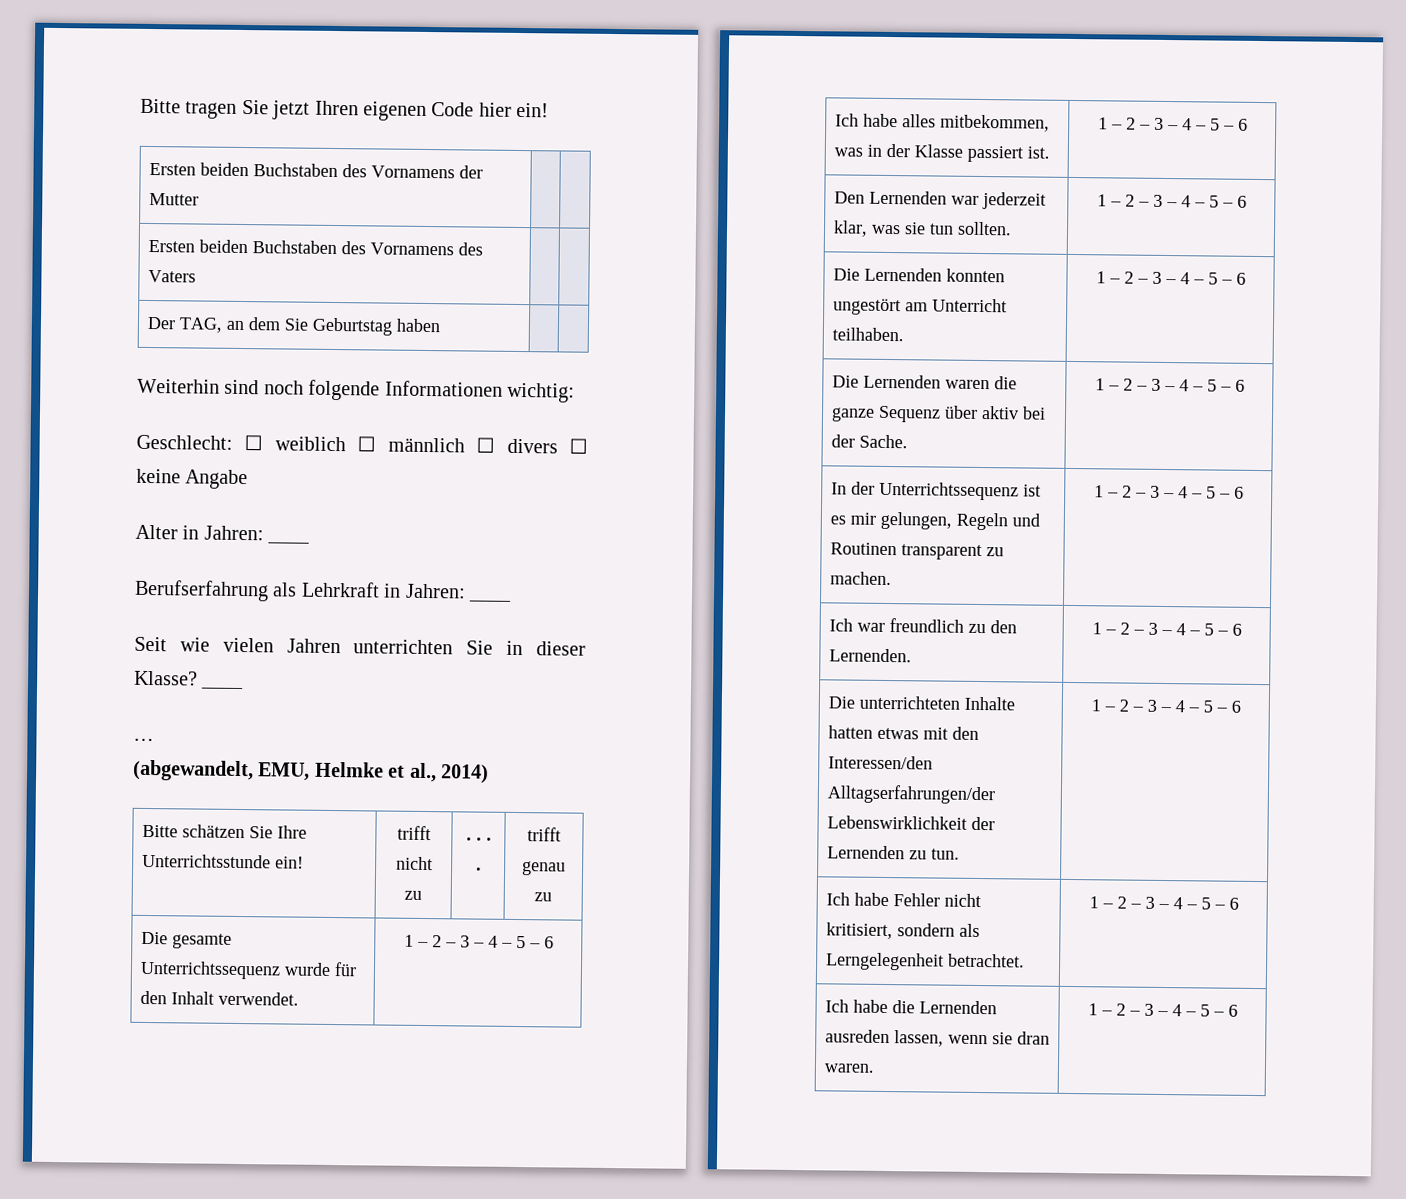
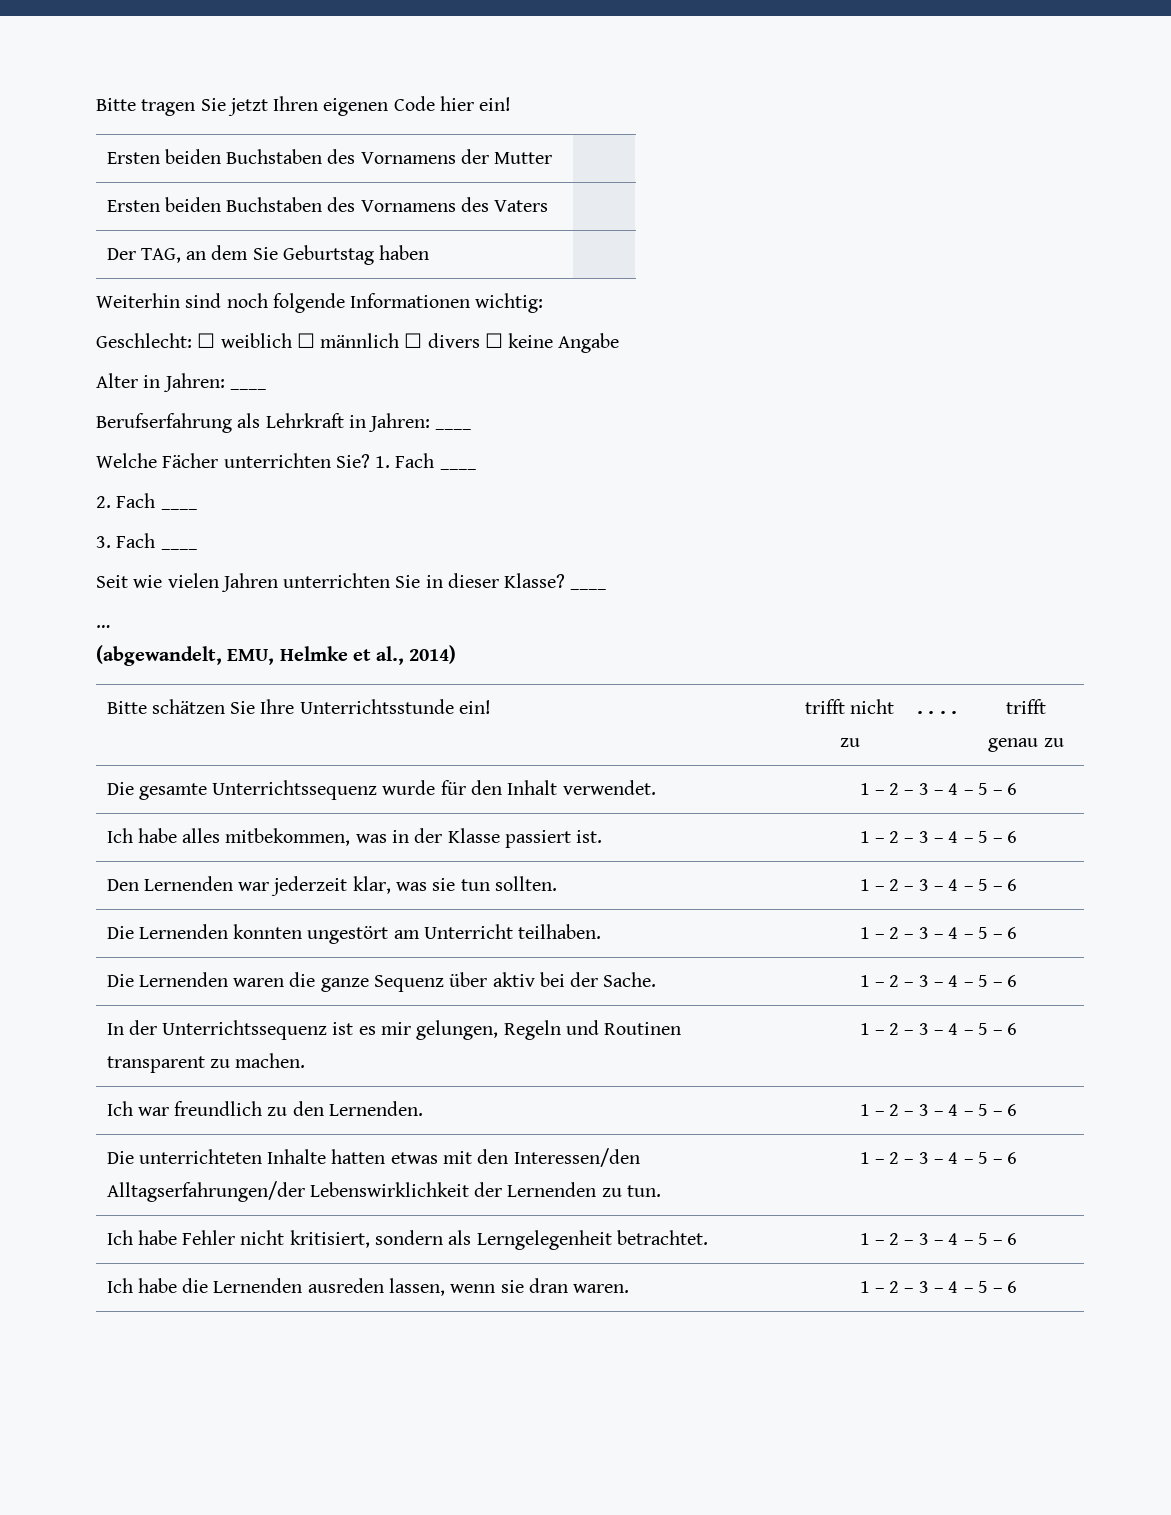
+ Welche Fächer unterrichten Sie? 1. Fach ____
+ 2. Fach ____
+ 3. Fach ____

